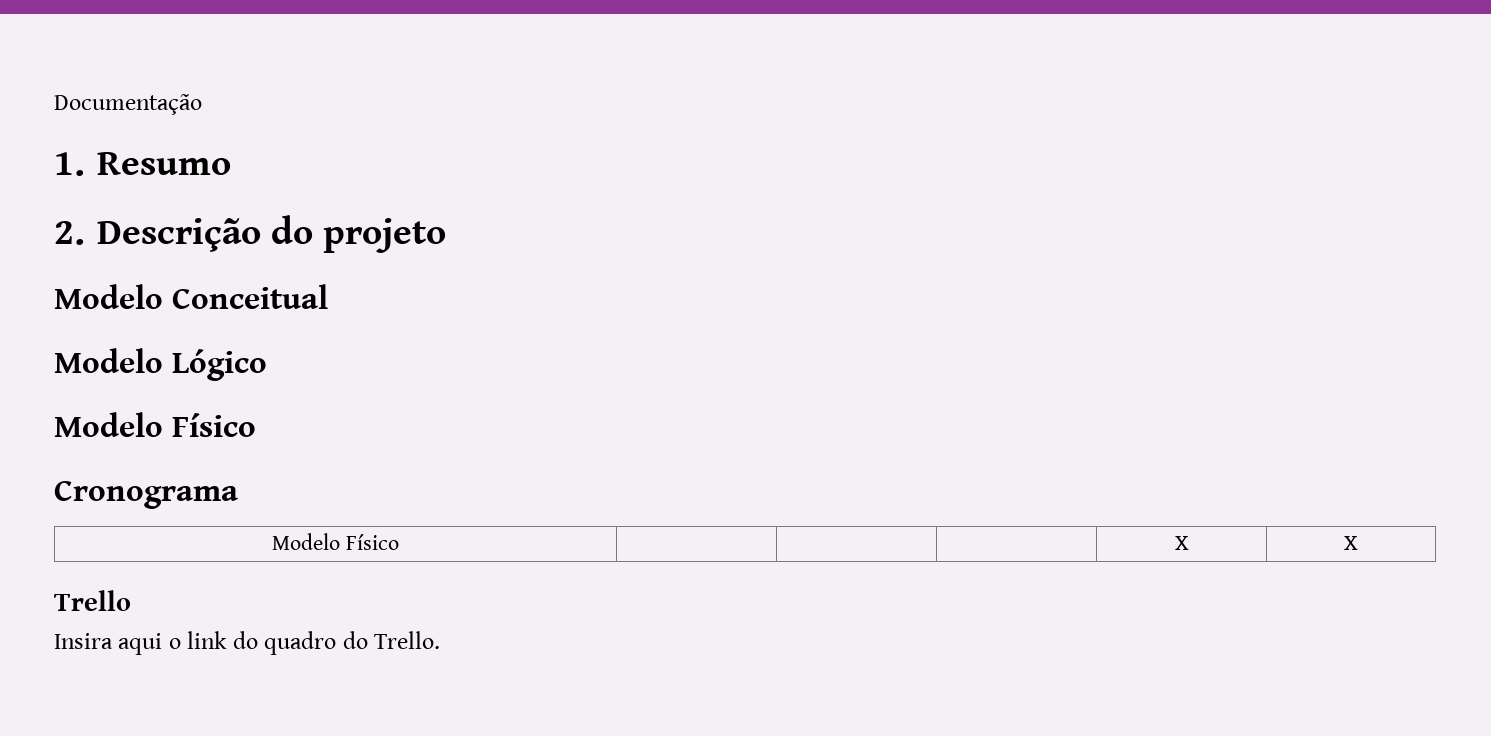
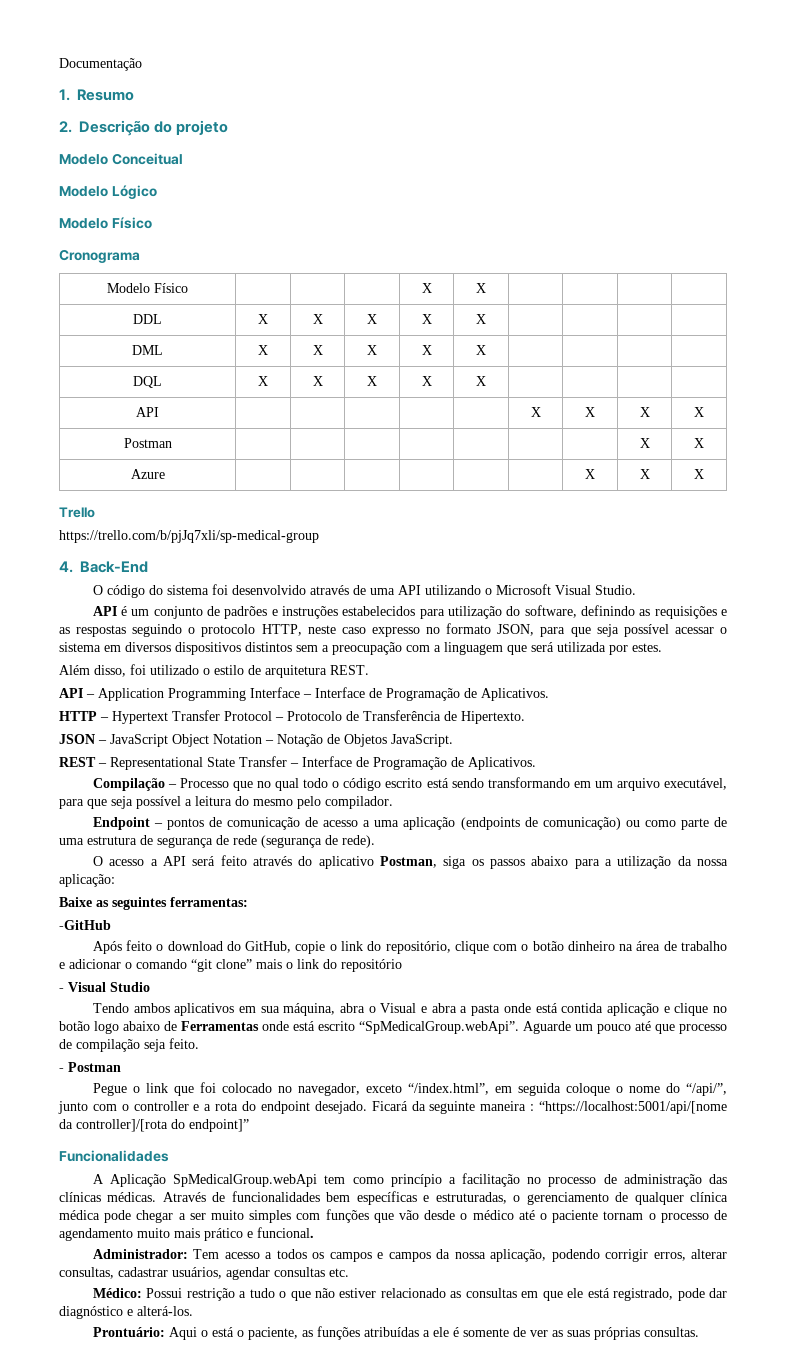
- Modelo Físico | | | | X | X
+ Modelo Físico | | | | X | X | | | |
+ DDL | X | X | X | X | X | | | |
+ DML | X | X | X | X | X | | | |
+ DQL | X | X | X | X | X | | | |
+ API | | | | | | X | X | X | X
+ Postman | | | | | | | | X | X
+ Azure | | | | | | | X | X | X
  Trello
- Insira aqui o link do quadro do Trello.
+ https://trello.com/b/pjJq7xli/sp-medical-group
+ 4. Back-End
+ O código do sistema foi desenvolvido através de uma API utilizando o Microsoft Visual Studio.
+ API é um conjunto de padrões e instruções estabelecidos para utilização do software, definindo as requisições e as respostas seguindo o protocolo HTTP, neste caso expresso no formato JSON, para que seja possível acessar o sistema em diversos dispositivos distintos sem a preocupação com a linguagem que será utilizada por estes.
+ Além disso, foi utilizado o estilo de arquitetura REST.
+ API – Application Programming Interface – Interface de Programação de Aplicativos.
+ HTTP – Hypertext Transfer Protocol – Protocolo de Transferência de Hipertexto.
+ JSON – JavaScript Object Notation – Notação de Objetos JavaScript.
+ REST – Representational State Transfer – Interface de Programação de Aplicativos.
+ Compilação – Processo que no qual todo o código escrito está sendo transformando em um arquivo executável, para que seja possível a leitura do mesmo pelo compilador.
+ Endpoint – pontos de comunicação de acesso a uma aplicação (endpoints de comunicação) ou como parte de uma estrutura de segurança de rede (segurança de rede).
+ O acesso a API será feito através do aplicativo Postman, siga os passos abaixo para a utilização da nossa aplicação:
+ Baixe as seguintes ferramentas:
+ -GitHub
+ Após feito o download do GitHub, copie o link do repositório, clique com o botão dinheiro na área de trabalho e adicionar o comando “git clone” mais o link do repositório
+ - Visual Studio
+ Tendo ambos aplicativos em sua máquina, abra o Visual e abra a pasta onde está contida aplicação e clique no botão logo abaixo de Ferramentas onde está escrito “SpMedicalGroup.webApi”. Aguarde um pouco até que processo de compilação seja feito.
+ - Postman
+ Pegue o link que foi colocado no navegador, exceto “/index.html”, em seguida coloque o nome do “/api/”, junto com o controller e a rota do endpoint desejado. Ficará da seguinte maneira : “https://localhost:5001/api/[nome da controller]/[rota do endpoint]”
+ Funcionalidades
+ A Aplicação SpMedicalGroup.webApi tem como princípio a facilitação no processo de administração das clínicas médicas. Através de funcionalidades bem específicas e estruturadas, o gerenciamento de qualquer clínica médica pode chegar a ser muito simples com funções que vão desde o médico até o paciente tornam o processo de agendamento muito mais prático e funcional.
+ Administrador: Tem acesso a todos os campos e campos da nossa aplicação, podendo corrigir erros, alterar consultas, cadastrar usuários, agendar consultas etc.
+ Médico: Possui restrição a tudo o que não estiver relacionado as consultas em que ele está registrado, pode dar diagnóstico e alterá-los.
+ Prontuário: Aqui o está o paciente, as funções atribuídas a ele é somente de ver as suas próprias consultas.

